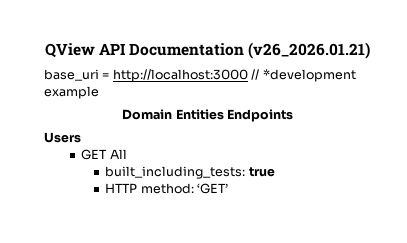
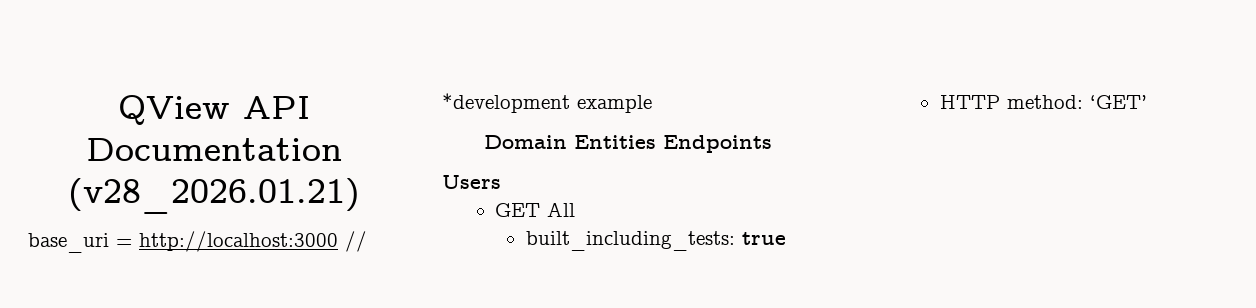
- QView API Documentation (v26_2026.01.21)
+ QView API Documentation (v28_2026.01.21)

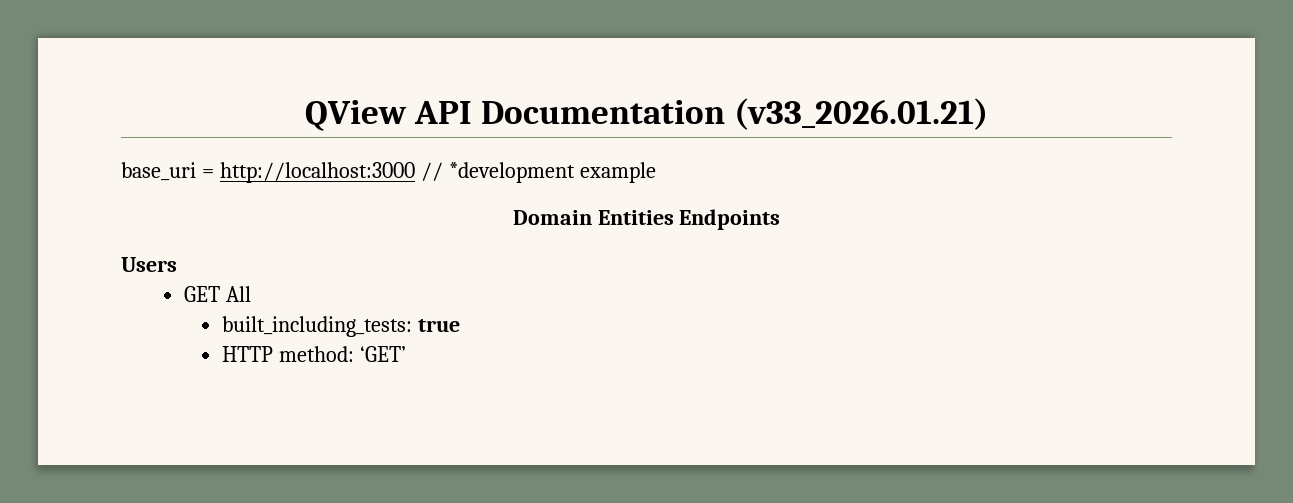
- QView API Documentation (v28_2026.01.21)
+ QView API Documentation (v33_2026.01.21)

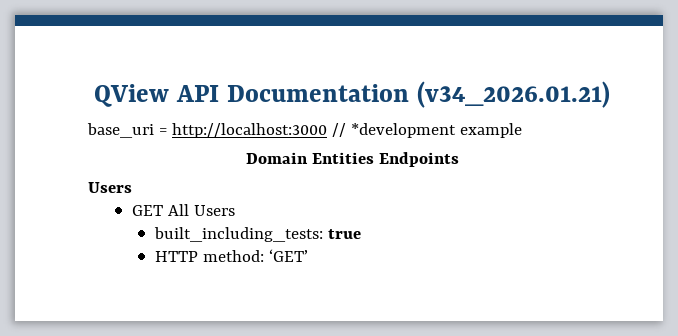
- QView API Documentation (v33_2026.01.21)
+ QView API Documentation (v34_2026.01.21)
- GET All
+ GET All Users

